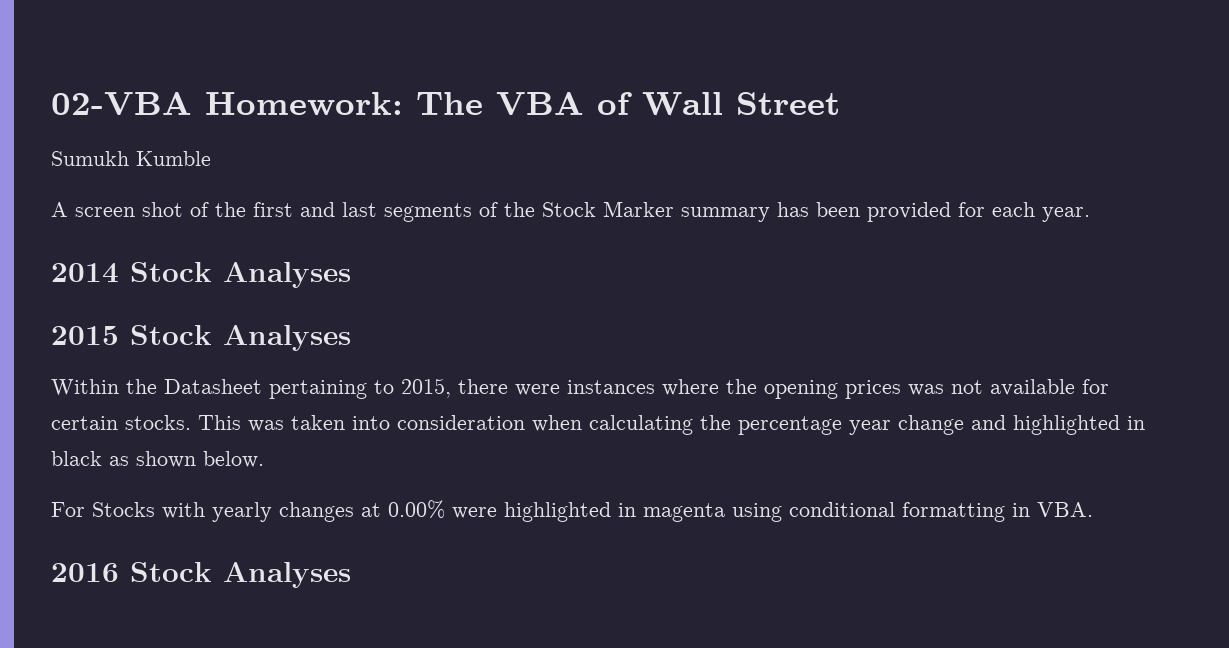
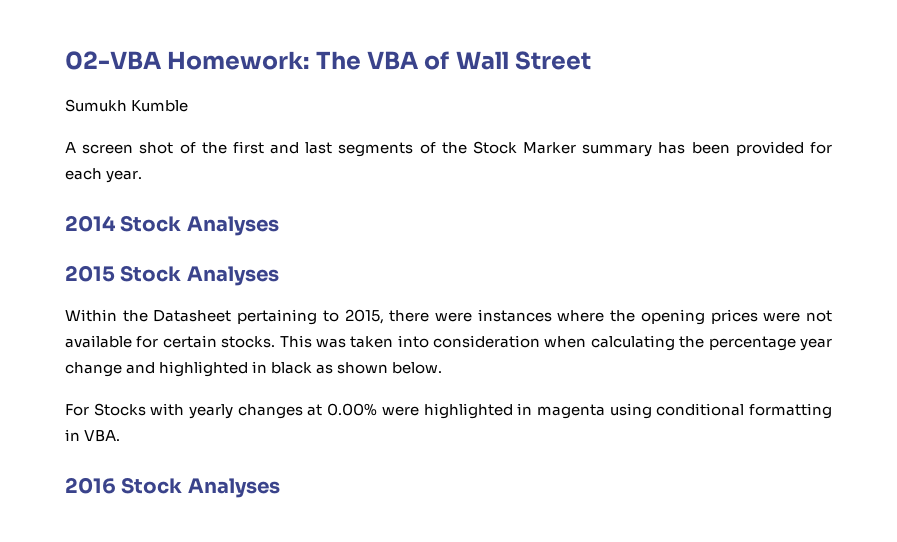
- Within the Datasheet pertaining to 2015, there were instances where the opening prices was not available for certain stocks.
+ Within the Datasheet pertaining to 2015, there were instances where the opening prices were not available for certain stocks.

